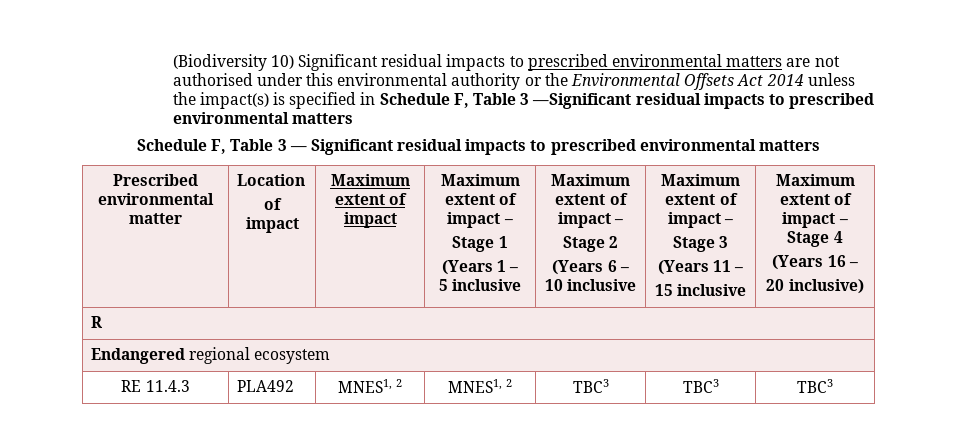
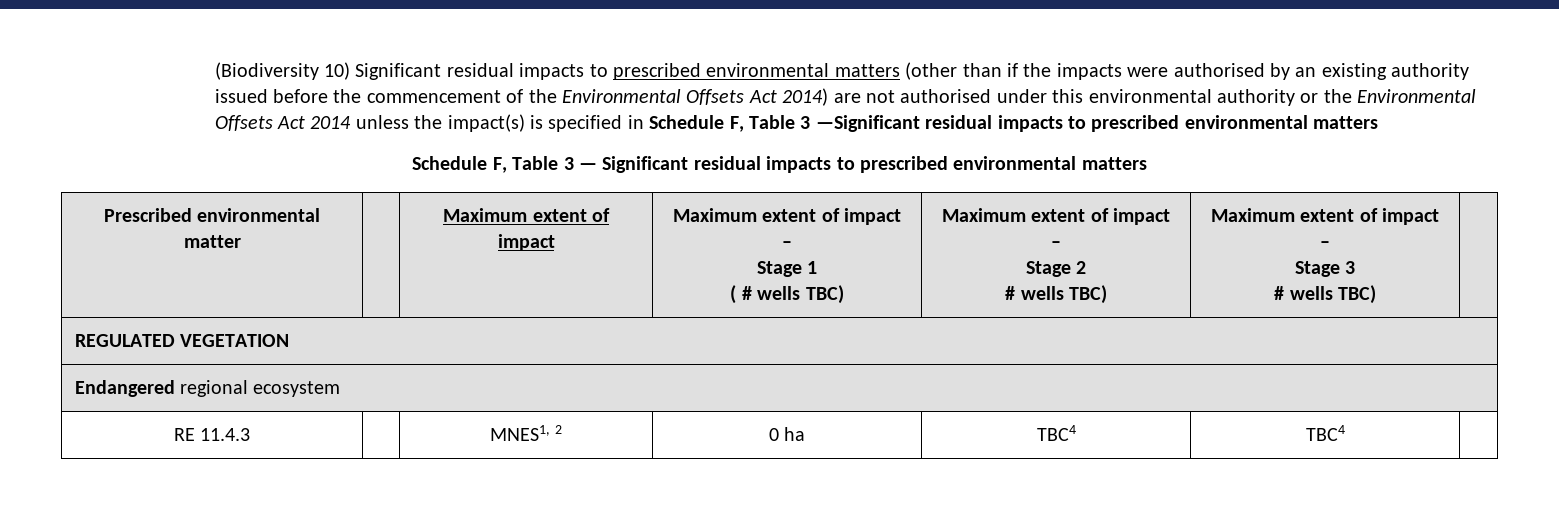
- (Biodiversity 10) Significant residual impacts to prescribed environmental matters are not authorised under this environmental authority or the Environmental Offsets Act 2014 unless the impact(s) is specified in Schedule F, Table 3 —Significant residual impacts to prescribed environmental matters
+ (Biodiversity 10) Significant residual impacts to prescribed environmental matters (other than if the impacts were authorised by an existing authority issued before the commencement of the Environmental Offsets Act 2014) are not authorised under this environmental authority or the Environmental Offsets Act 2014 unless the impact(s) is specified in Schedule F, Table 3 —Significant residual impacts to prescribed environmental matters
- Location
- of impact
- (Years 1 –
- 5 inclusive
+ ( # wells TBC)
  Stage 2
- (Years 6 – 10 inclusive
+ # wells TBC)
  Stage 3
- (Years 11 –
- 15 inclusive | Maximum extent of impact – Stage 4
- (Years 16 –
- 20 inclusive)
- R
+ # wells TBC) |
+ REGULATED VEGETATION
- RE 11.4.3 | PLA492 | MNES1, 2 | MNES1, 2 | TBC3 | TBC3 | TBC3
+ RE 11.4.3 | | MNES1, 2 | 0 ha | TBC4 | TBC4 |

